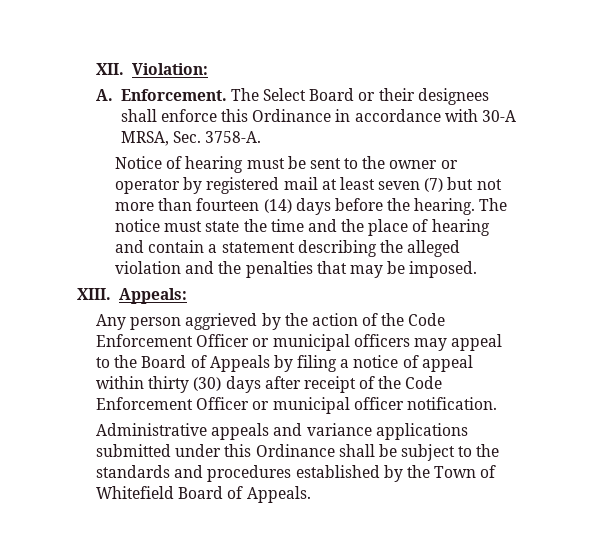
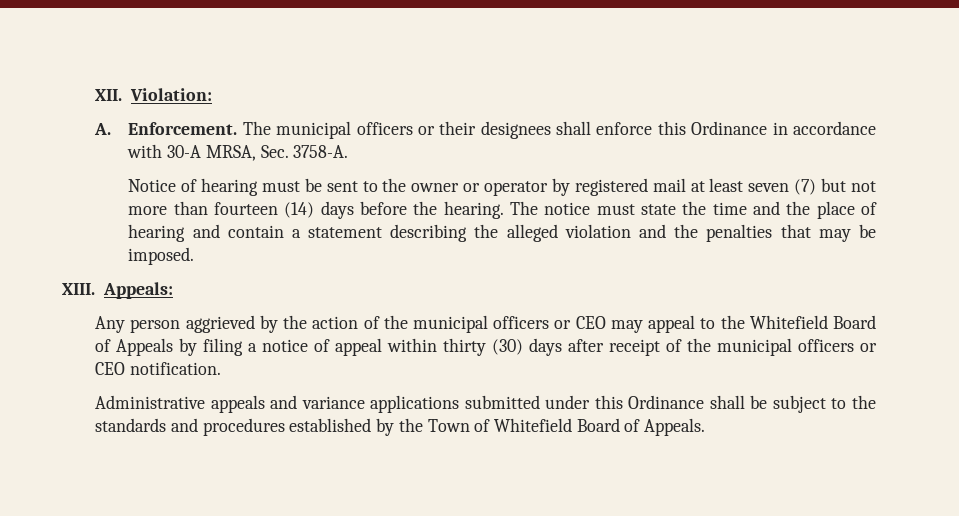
- The Select Board or their designees shall enforce this Ordinance in accordance with 30-A MRSA, Sec. 3758-A.
+ The municipal officers or their designees shall enforce this Ordinance in accordance with 30-A MRSA, Sec. 3758-A.
- Any person aggrieved by the action of the Code Enforcement Officer or municipal officers may appeal to the Board of Appeals by filing a notice of appeal within thirty (30) days after receipt of the Code Enforcement Officer or municipal officer notification.
+ Any person aggrieved by the action of the municipal officers or CEO may appeal to the Whitefield Board of Appeals by filing a notice of appeal within thirty (30) days after receipt of the municipal officers or CEO notification.

